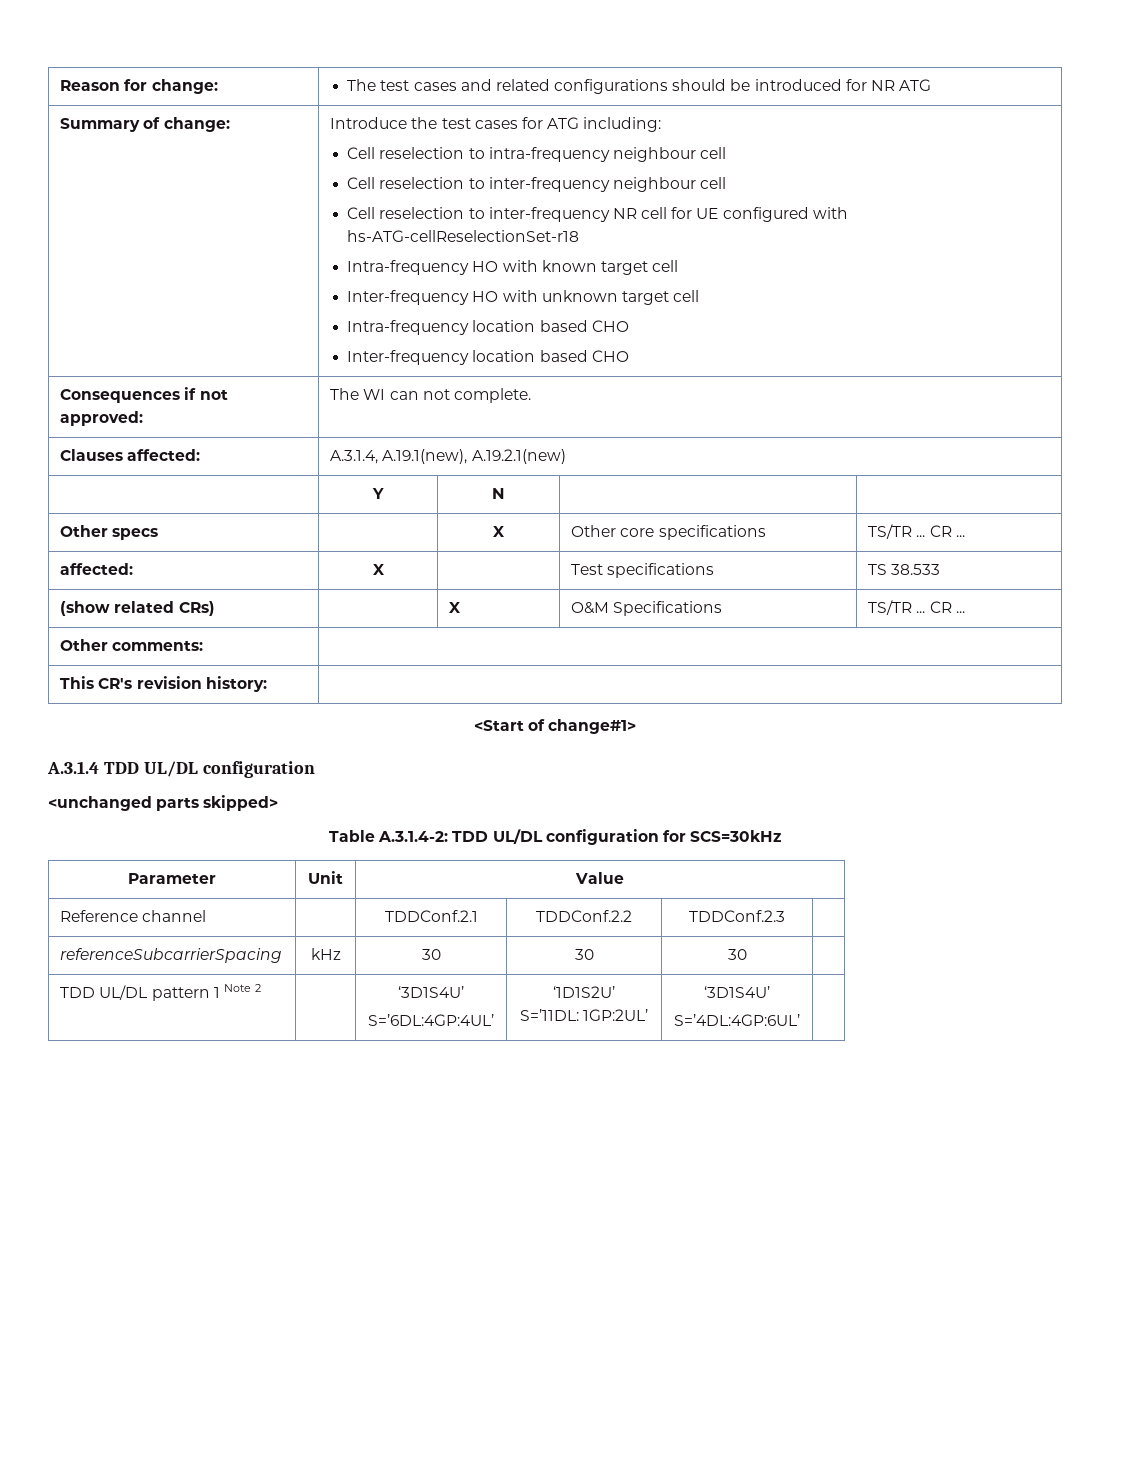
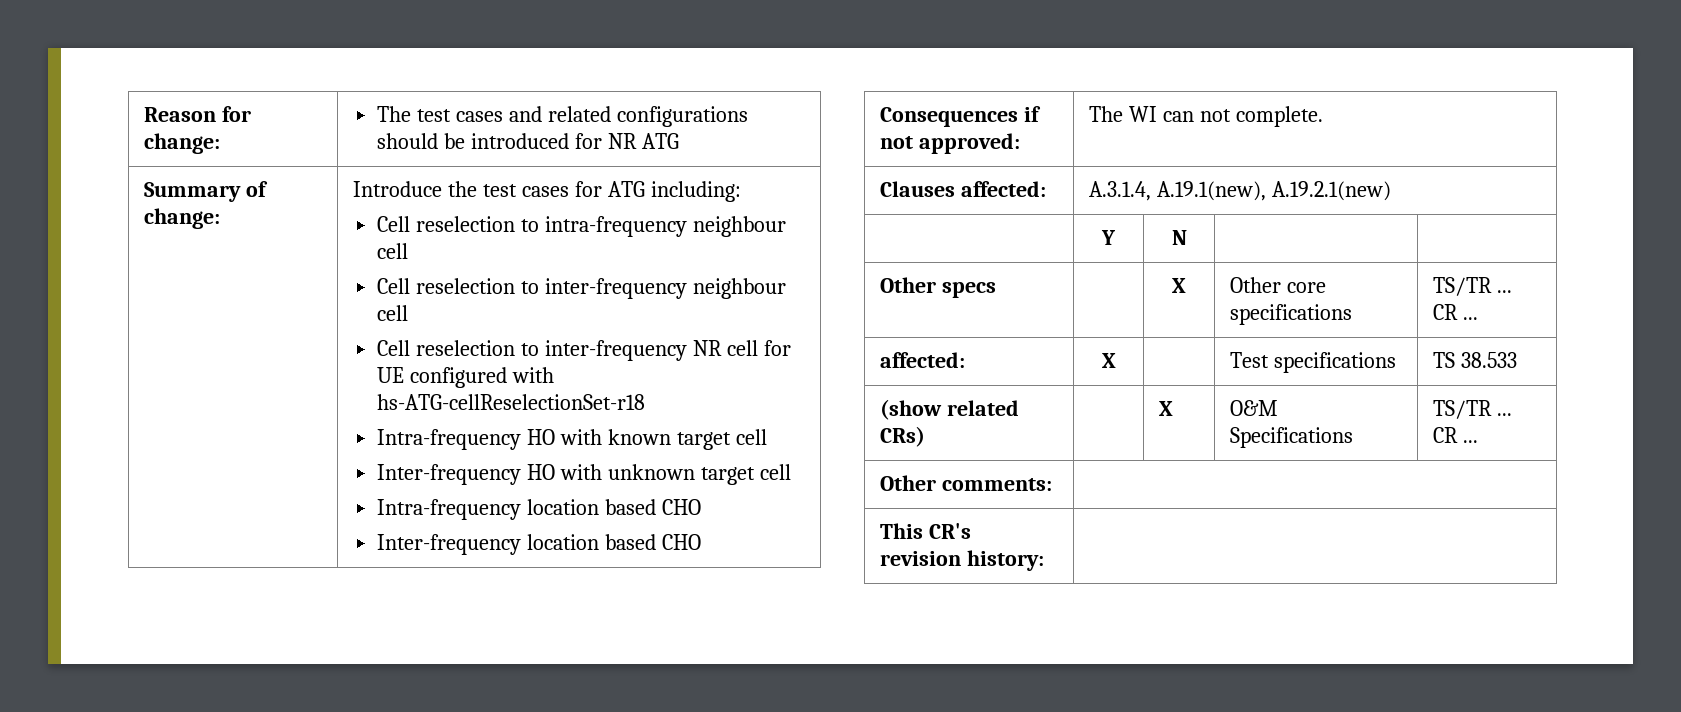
- <Start of change#1>
- A.3.1.4 TDD UL/DL configuration
- <unchanged parts skipped>
- Table A.3.1.4-2: TDD UL/DL configuration for SCS=30kHz
- Parameter | Unit | Value
- Reference channel | | TDDConf.2.1 | TDDConf.2.2 | TDDConf.2.3 |
- referenceSubcarrierSpacing | kHz | 30 | 30 | 30 |
- TDD UL/DL pattern 1 Note 2 | | ‘3D1S4U’
- S=’6DL:4GP:4UL’ | ‘1D1S2U’
- S=’11DL: 1GP:2UL’ | ‘3D1S4U’
- S=’4DL:4GP:6UL’ |

